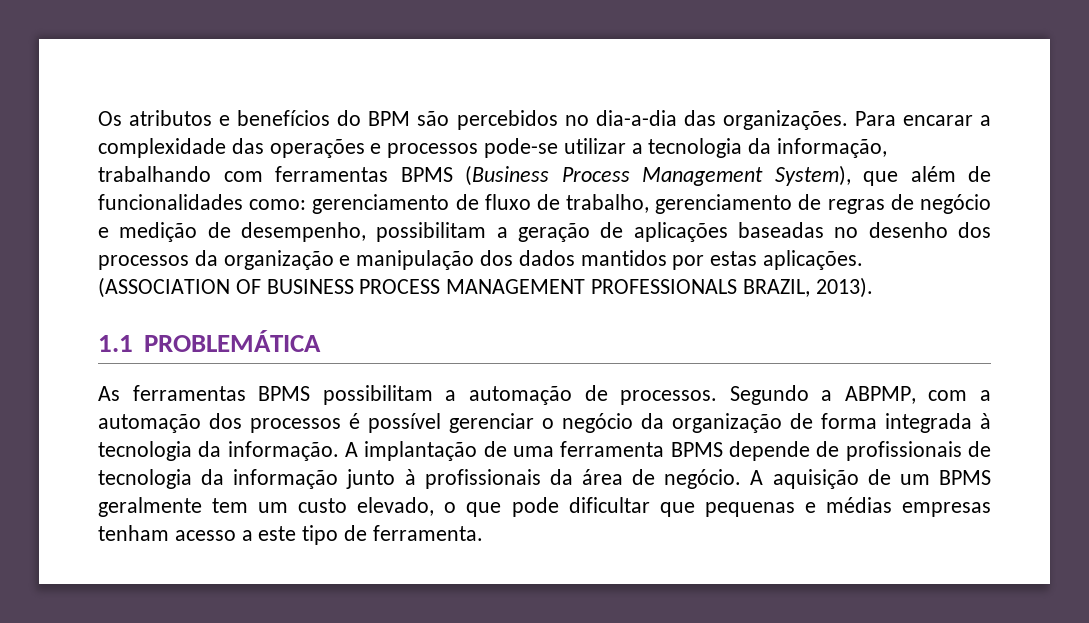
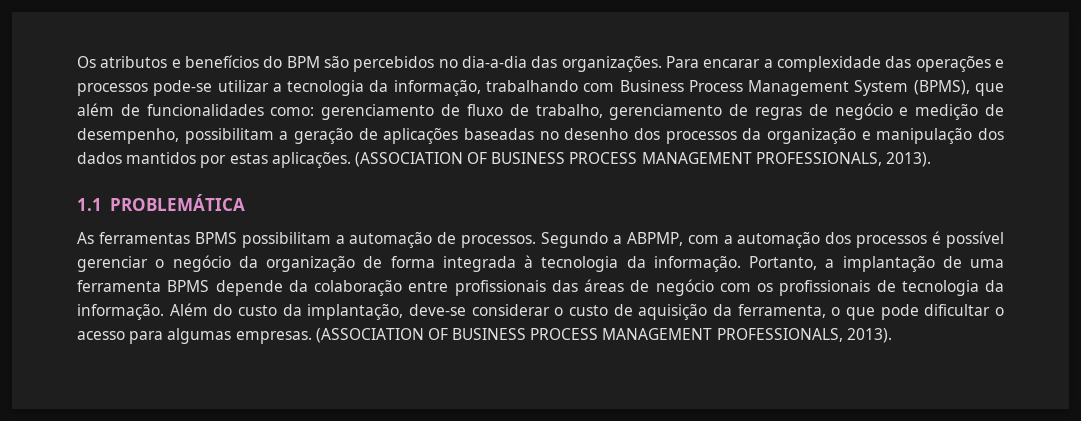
- Para encarar a complexidade das operações e processos pode-se utilizar a tecnologia da informação, trabalhando com ferramentas BPMS (Business Process Management System), que além de funcionalidades como: gerenciamento de fluxo de trabalho, gerenciamento de regras de negócio e medição de desempenho, possibilitam a geração de aplicações baseadas no desenho dos processos da organização e manipulação dos dados mantidos por estas aplicações. (ASSOCIATION OF BUSINESS PROCESS MANAGEMENT PROFESSIONALS BRAZIL, 2013).
+ Para encarar a complexidade das operações e processos pode-se utilizar a tecnologia da informação, trabalhando com Business Process Management System (BPMS), que além de funcionalidades como: gerenciamento de fluxo de trabalho, gerenciamento de regras de negócio e medição de desempenho, possibilitam a geração de aplicações baseadas no desenho dos processos da organização e manipulação dos dados mantidos por estas aplicações. (ASSOCIATION OF BUSINESS PROCESS MANAGEMENT PROFESSIONALS, 2013).
- A implantação de uma ferramenta BPMS depende de profissionais de tecnologia da informação junto à profissionais da área de negócio. A aquisição de um BPMS geralmente tem um custo elevado, o que pode dificultar que pequenas e médias empresas tenham acesso a este tipo de ferramenta.
+ Portanto, a implantação de uma ferramenta BPMS depende da colaboração entre profissionais das áreas de negócio com os profissionais de tecnologia da informação. Além do custo da implantação, deve-se considerar o custo de aquisição da ferramenta, o que pode dificultar o acesso para algumas empresas. (ASSOCIATION OF BUSINESS PROCESS MANAGEMENT PROFESSIONALS, 2013).

